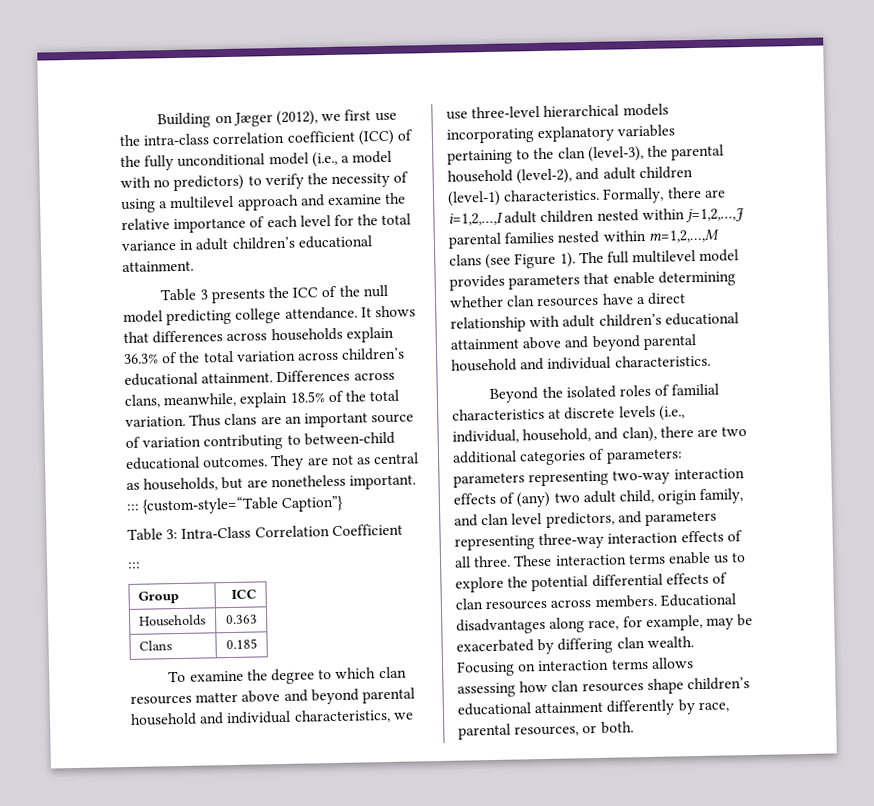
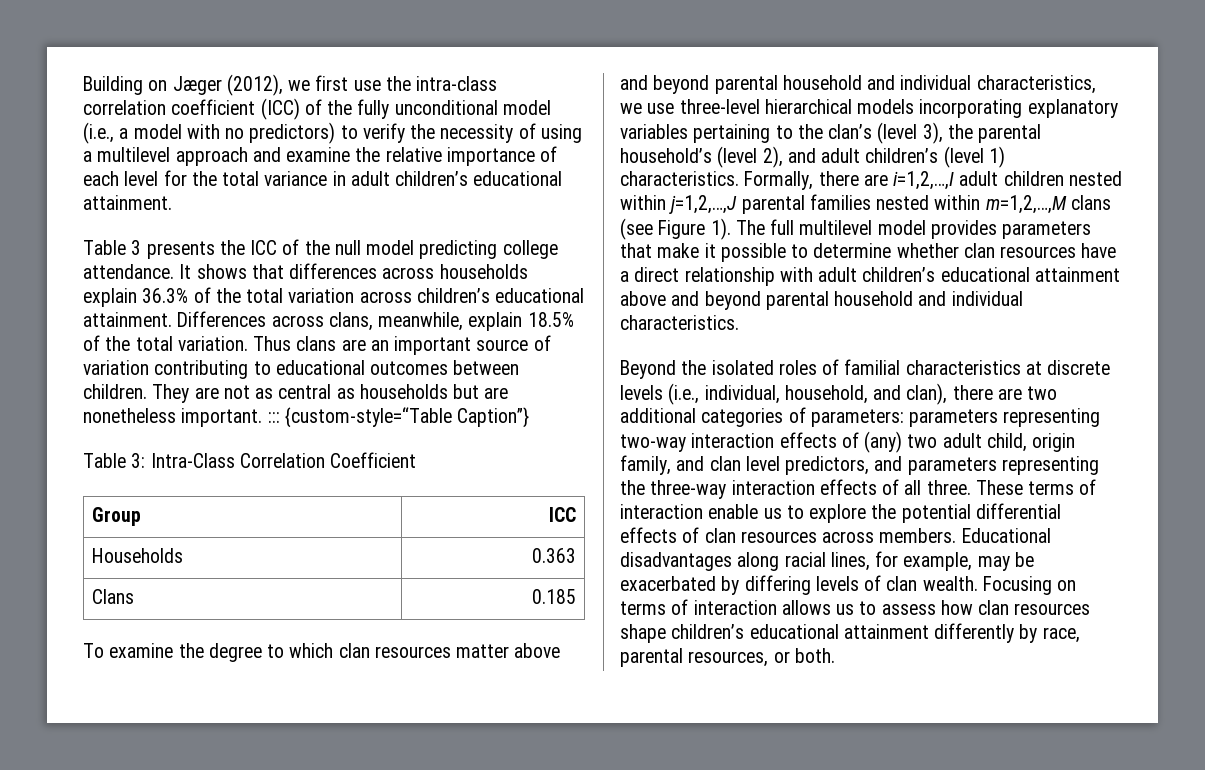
- Thus clans are an important source of variation contributing to between-child educational outcomes.
+ Thus clans are an important source of variation contributing to educational outcomes between children.
- They are not as central as households, but are nonetheless important. ::: {custom-style=“Table Caption”}
+ They are not as central as households but are nonetheless important. ::: {custom-style=“Table Caption”}
  Table 3: Intra-Class Correlation Coefficient
- :::
- To examine the degree to which clan resources matter above and beyond parental household and individual characteristics, we use three-level hierarchical models incorporating explanatory variables pertaining to the clan (level-3), the parental household (level-2), and adult children (level-1) characteristics.
+ To examine the degree to which clan resources matter above and beyond parental household and individual characteristics, we use three-level hierarchical models incorporating explanatory variables pertaining to the clan’s (level 3), the parental household’s (level 2), and adult children’s (level 1) characteristics.
- The full multilevel model provides parameters that enable determining whether clan resources have a direct relationship with adult children’s educational attainment above and beyond parental household and individual characteristics.
+ The full multilevel model provides parameters that make it possible to determine whether clan resources have a direct relationship with adult children’s educational attainment above and beyond parental household and individual characteristics.
- Beyond the isolated roles of familial characteristics at discrete levels (i.e., individual, household, and clan), there are two additional categories of parameters: parameters representing two-way interaction effects of (any) two adult child, origin family, and clan level predictors, and parameters representing three-way interaction effects of all three.
+ Beyond the isolated roles of familial characteristics at discrete levels (i.e., individual, household, and clan), there are two additional categories of parameters: parameters representing two-way interaction effects of (any) two adult child, origin family, and clan level predictors, and parameters representing the three-way interaction effects of all three.
- These interaction terms enable us to explore the potential differential effects of clan resources across members.
+ These terms of interaction enable us to explore the potential differential effects of clan resources across members.
- Educational disadvantages along race, for example, may be exacerbated by differing clan wealth.
+ Educational disadvantages along racial lines, for example, may be exacerbated by differing levels of clan wealth.
- Focusing on interaction terms allows assessing how clan resources shape children’s educational attainment differently by race, parental resources, or both.
+ Focusing on terms of interaction allows us to assess how clan resources shape children’s educational attainment differently by race, parental resources, or both.

